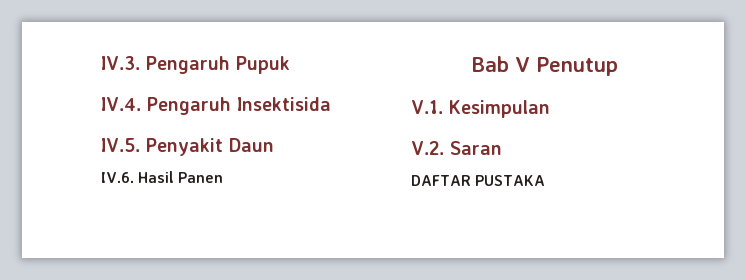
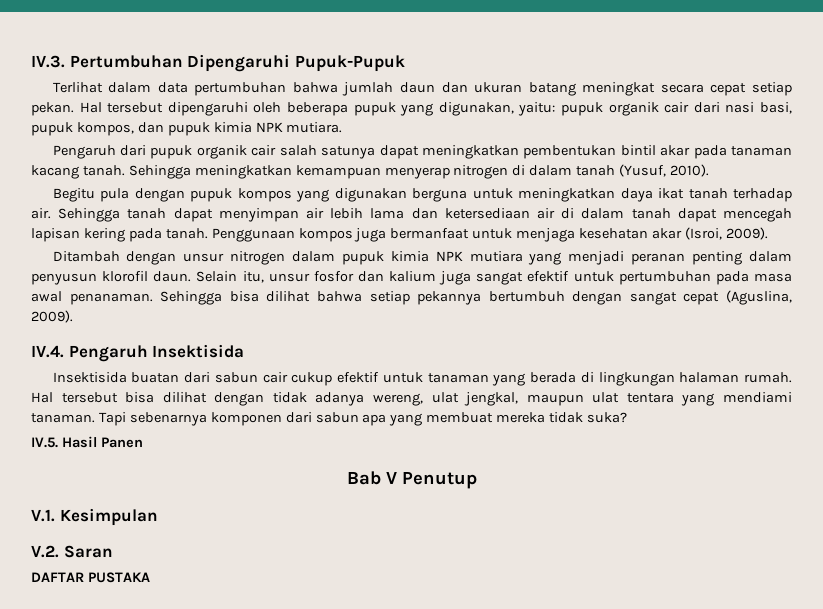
- IV.3. Pengaruh Pupuk
+ IV.3. Pertumbuhan Dipengaruhi Pupuk-Pupuk
+ Terlihat dalam data pertumbuhan bahwa jumlah daun dan ukuran batang meningkat secara cepat setiap pekan. Hal tersebut dipengaruhi oleh beberapa pupuk yang digunakan, yaitu: pupuk organik cair dari nasi basi, pupuk kompos, dan pupuk kimia NPK mutiara.
+ Pengaruh dari pupuk organik cair salah satunya dapat meningkatkan pembentukan bintil akar pada tanaman kacang tanah. Sehingga meningkatkan kemampuan menyerap nitrogen di dalam tanah (Yusuf, 2010).
+ Begitu pula dengan pupuk kompos yang digunakan berguna untuk meningkatkan daya ikat tanah terhadap air. Sehingga tanah dapat menyimpan air lebih lama dan ketersediaan air di dalam tanah dapat mencegah lapisan kering pada tanah. Penggunaan kompos juga bermanfaat untuk menjaga kesehatan akar (Isroi, 2009).
+ Ditambah dengan unsur nitrogen dalam pupuk kimia NPK mutiara yang menjadi peranan penting dalam penyusun klorofil daun. Selain itu, unsur fosfor dan kalium juga sangat efektif untuk pertumbuhan pada masa awal penanaman. Sehingga bisa dilihat bahwa setiap pekannya bertumbuh dengan sangat cepat (Aguslina, 2009).
  IV.4. Pengaruh Insektisida
- IV.5. Penyakit Daun
- IV.6. Hasil Panen
+ Insektisida buatan dari sabun cair cukup efektif untuk tanaman yang berada di lingkungan halaman rumah. Hal tersebut bisa dilihat dengan tidak adanya wereng, ulat jengkal, maupun ulat tentara yang mendiami tanaman. Tapi sebenarnya komponen dari sabun apa yang membuat mereka tidak suka?
+ IV.5. Hasil Panen

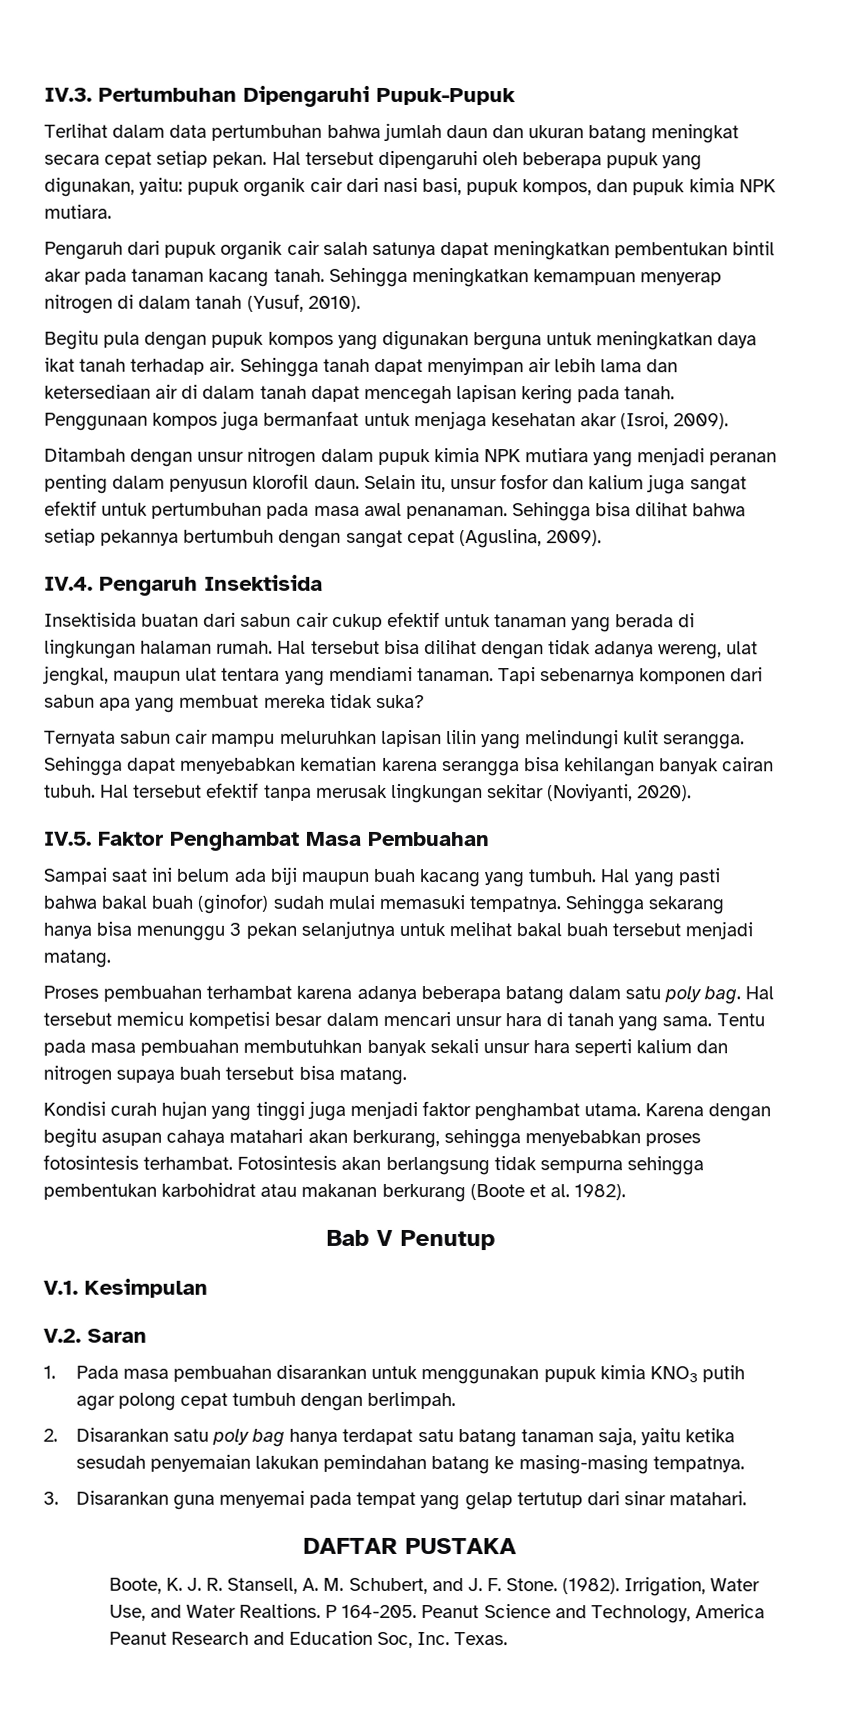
- IV.5. Hasil Panen
+ Ternyata sabun cair mampu meluruhkan lapisan lilin yang melindungi kulit serangga. Sehingga dapat menyebabkan kematian karena serangga bisa kehilangan banyak cairan tubuh. Hal tersebut efektif tanpa merusak lingkungan sekitar (Noviyanti, 2020).
+ IV.5. Faktor Penghambat Masa Pembuahan
+ Sampai saat ini belum ada biji maupun buah kacang yang tumbuh. Hal yang pasti bahwa bakal buah (ginofor) sudah mulai memasuki tempatnya. Sehingga sekarang hanya bisa menunggu 3 pekan selanjutnya untuk melihat bakal buah tersebut menjadi matang.
+ Proses pembuahan terhambat karena adanya beberapa batang dalam satu poly bag. Hal tersebut memicu kompetisi besar dalam mencari unsur hara di tanah yang sama. Tentu pada masa pembuahan membutuhkan banyak sekali unsur hara seperti kalium dan nitrogen supaya buah tersebut bisa matang.
+ Kondisi curah hujan yang tinggi juga menjadi faktor penghambat utama. Karena dengan begitu asupan cahaya matahari akan berkurang, sehingga menyebabkan proses fotosintesis terhambat. Fotosintesis akan berlangsung tidak sempurna sehingga pembentukan karbohidrat atau makanan berkurang (Boote et al. 1982).
+ 1. Pada masa pembuahan disarankan untuk menggunakan pupuk kimia KNO3 putih agar polong cepat tumbuh dengan berlimpah.
+ 2. Disarankan satu poly bag hanya terdapat satu batang tanaman saja, yaitu ketika sesudah penyemaian lakukan pemindahan batang ke masing-masing tempatnya.
+ 3. Disarankan guna menyemai pada tempat yang gelap tertutup dari sinar matahari.
  DAFTAR PUSTAKA
+ Boote, K. J. R. Stansell, A. M. Schubert, and J. F. Stone. (1982). Irrigation, Water Use, and Water Realtions. P 164-205. Peanut Science and Technology, America Peanut Research and Education Soc, Inc. Texas.

